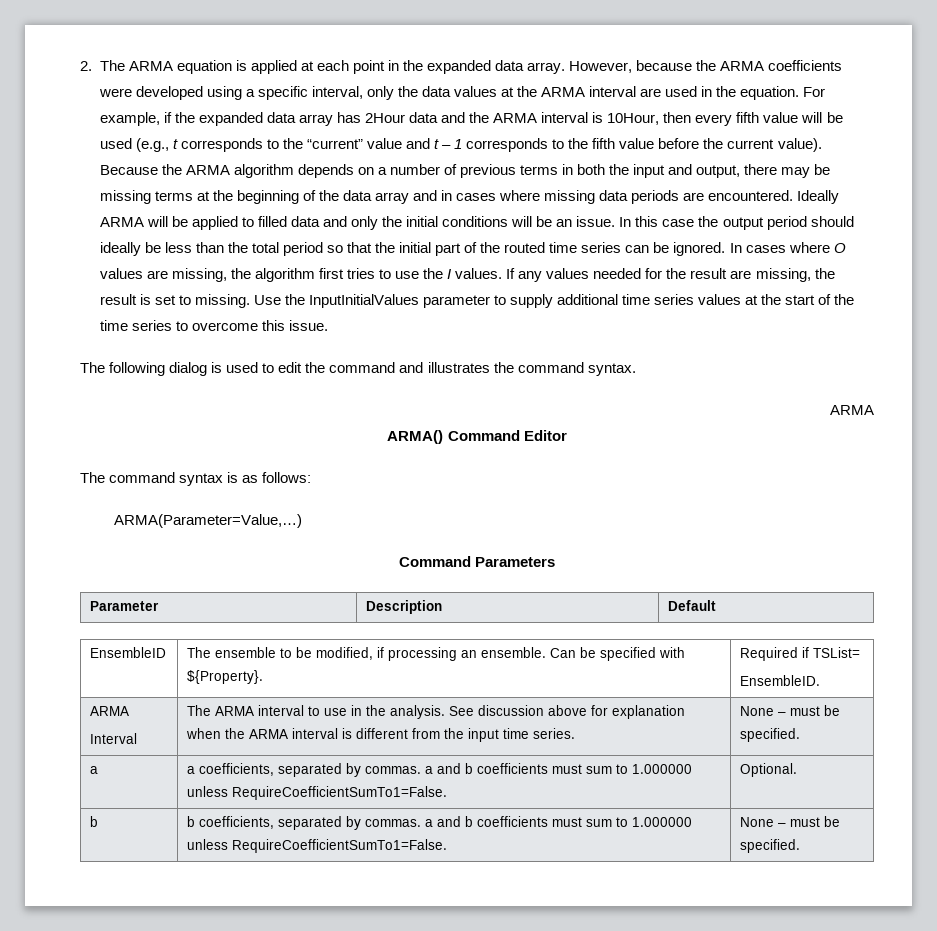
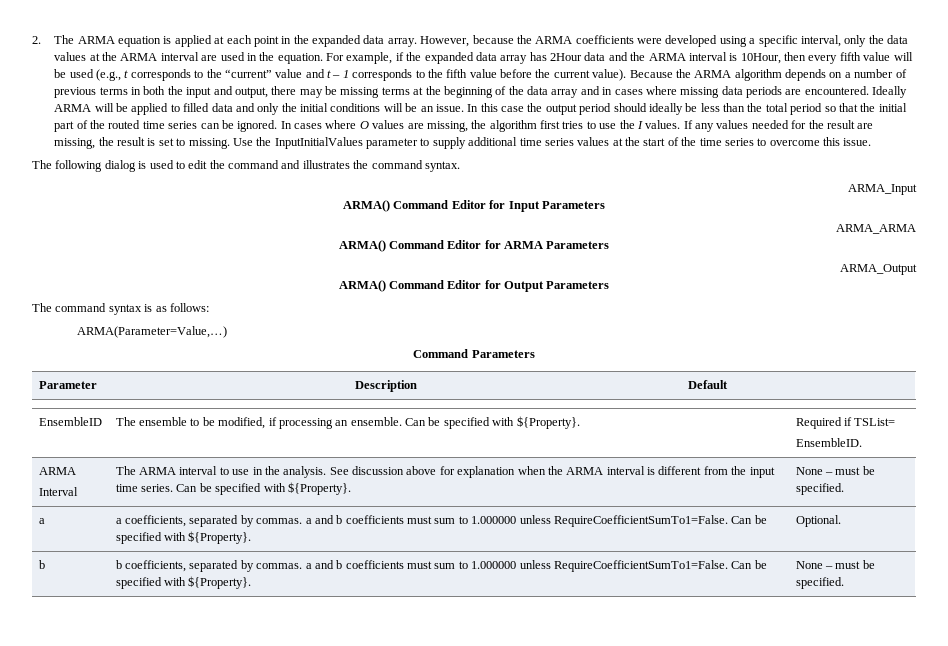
  The following dialog is used to edit the command and illustrates the command syntax.
- ARMA
- ARMA() Command Editor
+ ARMA_Input
+ ARMA() Command Editor for Input Parameters
+ ARMA_ARMA
+ ARMA() Command Editor for ARMA Parameters
+ ARMA_Output
+ ARMA() Command Editor for Output Parameters
  EnsembleID | The ensemble to be modified, if processing an ensemble. Can be specified with ${Property}. | Required if TSList=
  EnsembleID.
  ARMA
- Interval | The ARMA interval to use in the analysis. See discussion above for explanation when the ARMA interval is different from the input time series. | None – must be specified.
+ Interval | The ARMA interval to use in the analysis. See discussion above for explanation when the ARMA interval is different from the input time series. Can be specified with ${Property}. | None – must be specified.
- a | a coefficients, separated by commas. a and b coefficients must sum to 1.000000 unless RequireCoefficientSumTo1=False. | Optional.
+ a | a coefficients, separated by commas. a and b coefficients must sum to 1.000000 unless RequireCoefficientSumTo1=False. Can be specified with ${Property}. | Optional.
- b | b coefficients, separated by commas. a and b coefficients must sum to 1.000000 unless RequireCoefficientSumTo1=False. | None – must be specified.
+ b | b coefficients, separated by commas. a and b coefficients must sum to 1.000000 unless RequireCoefficientSumTo1=False. Can be specified with ${Property}. | None – must be specified.

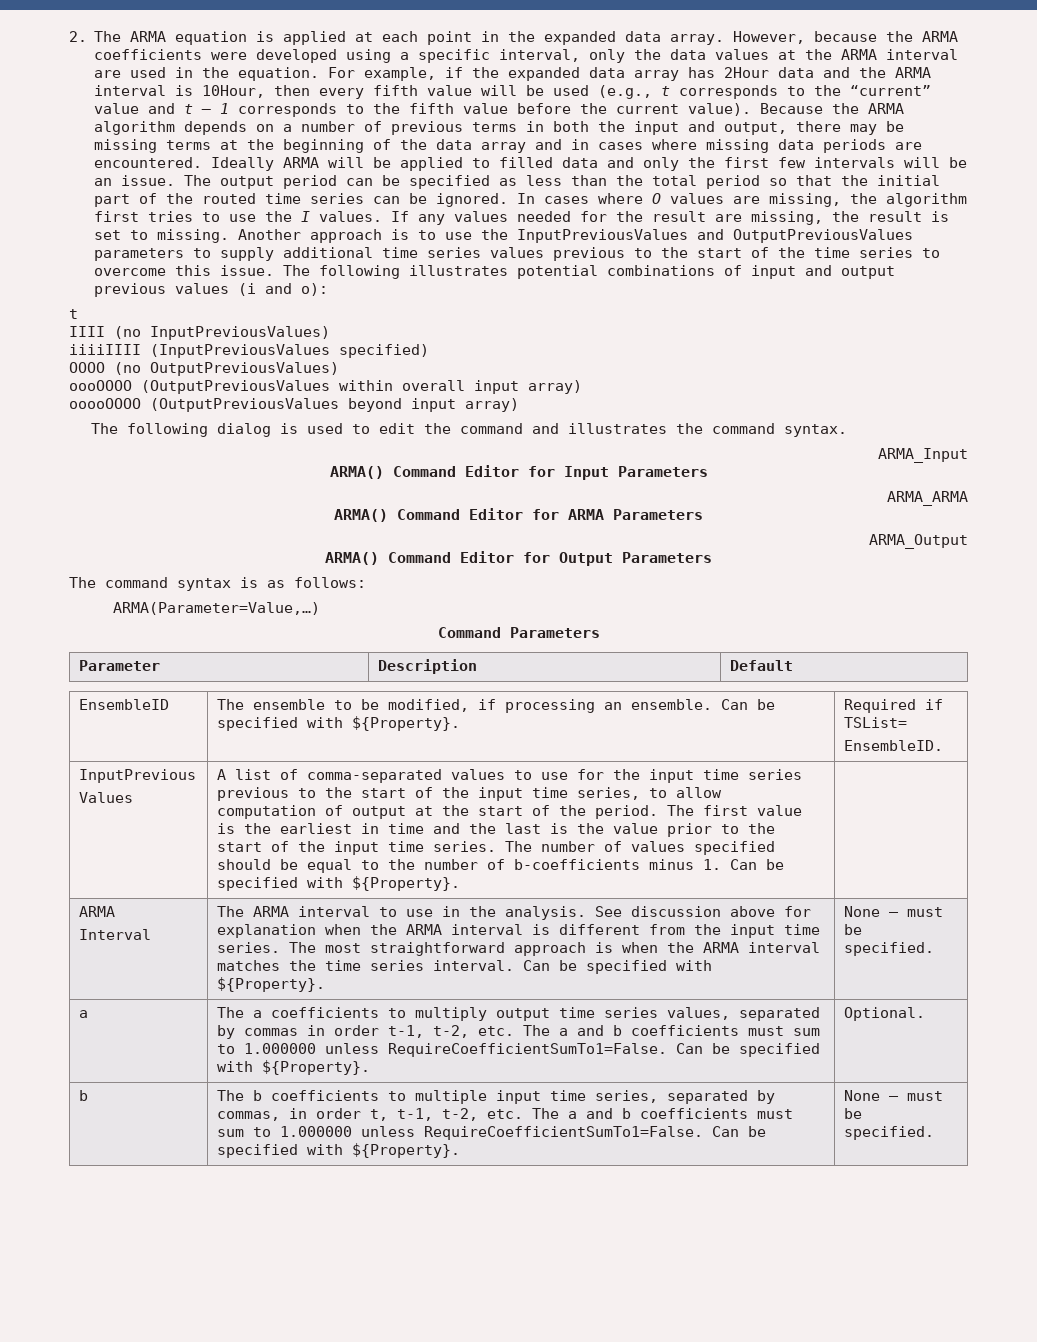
- Ideally ARMA will be applied to filled data and only the initial conditions will be an issue.
+ Ideally ARMA will be applied to filled data and only the first few intervals will be an issue.
- In this case the output period should ideally be less than the total period so that the initial part of the routed time series can be ignored.
+ The output period can be specified as less than the total period so that the initial part of the routed time series can be ignored.
- Use the InputInitialValues parameter to supply additional time series values at the start of the time series to overcome this issue.
+ Another approach is to use the InputPreviousValues and OutputPreviousValues parameters to supply additional time series values previous to the start of the time series to overcome this issue. The following illustrates potential combinations of input and output previous values (i and o):
+ t
+ IIII (no InputPreviousValues)
+ iiiiIIII (InputPreviousValues specified)
+ OOOO (no OutputPreviousValues)
+ oooOOOO (OutputPreviousValues within overall input array)
+ ooooOOOO (OutputPreviousValues beyond input array)
+ InputPrevious
+ Values | A list of comma-separated values to use for the input time series previous to the start of the input time series, to allow computation of output at the start of the period. The first value is the earliest in time and the last is the value prior to the start of the input time series. The number of values specified should be equal to the number of b-coefficients minus 1. Can be specified with ${Property}.
+ The most straightforward approach is when the ARMA interval matches the time series interval.
- a | a coefficients, separated by commas. a and b coefficients must sum to 1.000000 unless RequireCoefficientSumTo1=False. Can be specified with ${Property}. | Optional.
+ a | The a coefficients to multiply output time series values, separated by commas in order t-1, t-2, etc. The a and b coefficients must sum to 1.000000 unless RequireCoefficientSumTo1=False. Can be specified with ${Property}. | Optional.
- b | b coefficients, separated by commas. a and b coefficients must sum to 1.000000 unless RequireCoefficientSumTo1=False. Can be specified with ${Property}. | None – must be specified.
+ b | The b coefficients to multiple input time series, separated by commas, in order t, t-1, t-2, etc. The a and b coefficients must sum to 1.000000 unless RequireCoefficientSumTo1=False. Can be specified with ${Property}. | None – must be specified.

